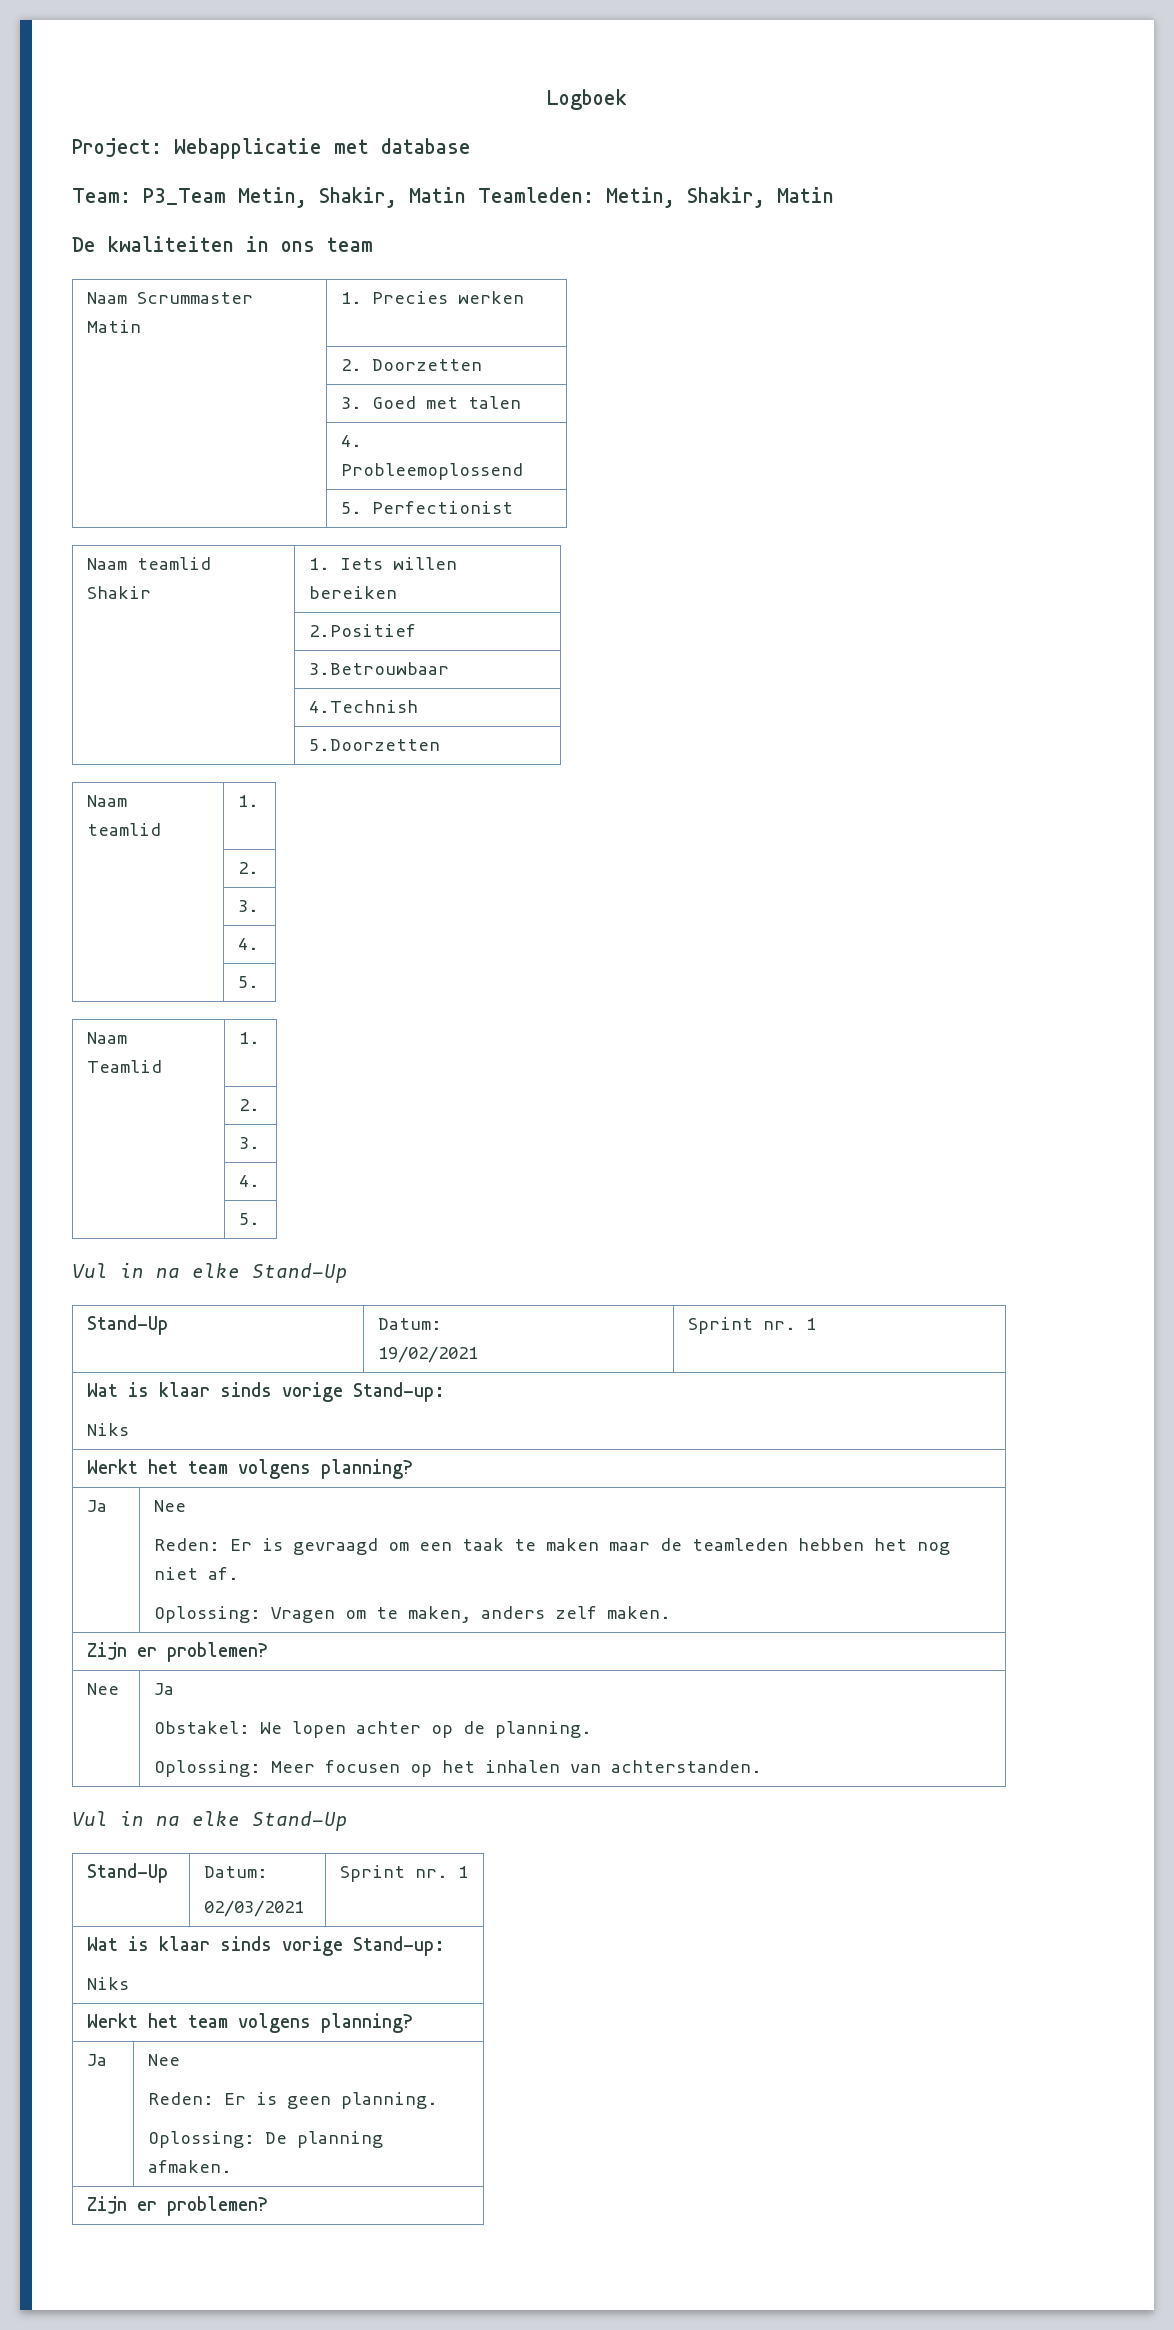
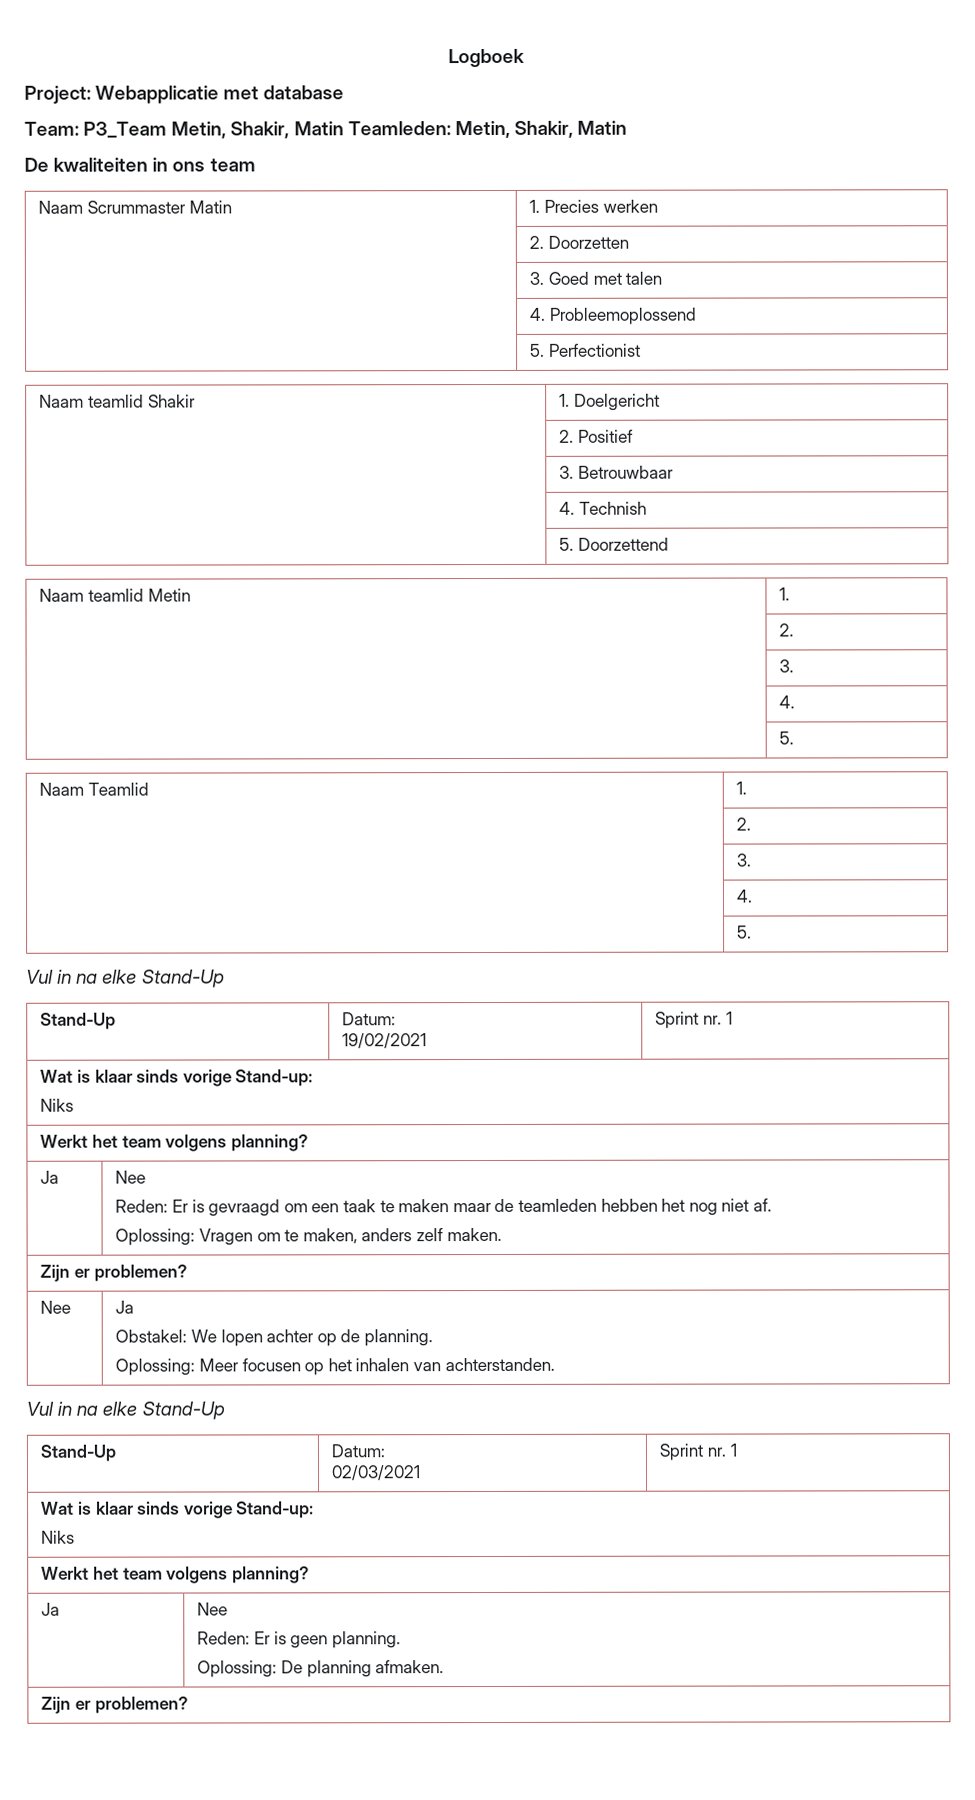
- Naam teamlid Shakir | 1. Iets willen bereiken
- | 2.Positief
- | 3.Betrouwbaar
- | 4.Technish
- | 5.Doorzetten
- Naam teamlid | 1.
+ Naam teamlid Shakir | 1. Doelgericht
+ | 2. Positief
+ | 3. Betrouwbaar
+ | 4. Technish
+ | 5. Doorzettend
+ Naam teamlid Metin | 1.

